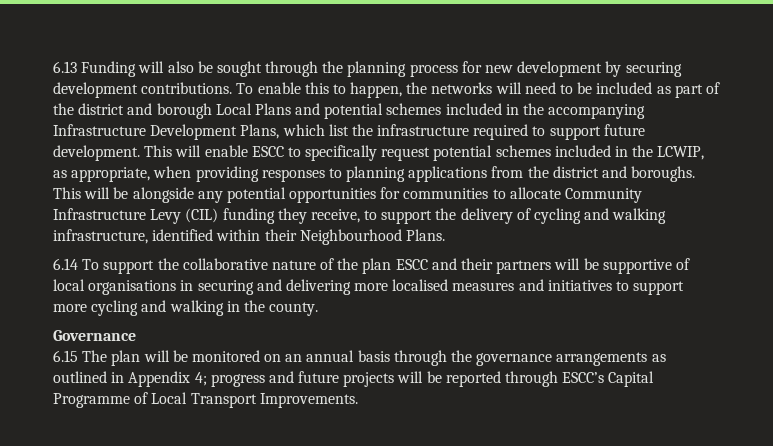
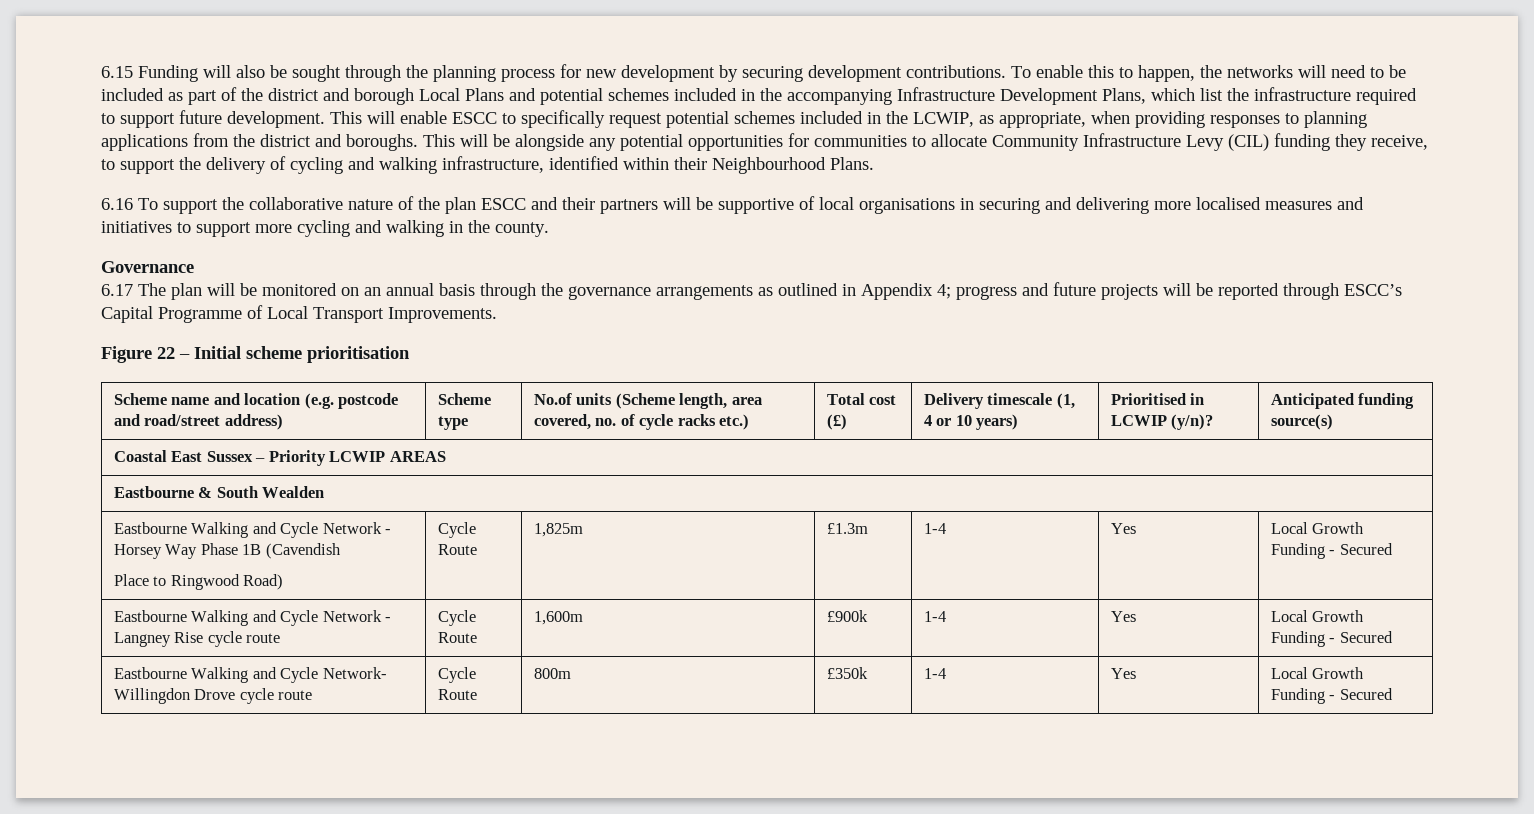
- 6.13 Funding will also be sought through the planning process for new development by securing development contributions.
+ 6.15 Funding will also be sought through the planning process for new development by securing development contributions.
- 6.14 To support the collaborative nature of the plan ESCC and their partners will be supportive of local organisations in securing and delivering more localised measures and initiatives to support more cycling and walking in the county.
+ 6.16 To support the collaborative nature of the plan ESCC and their partners will be supportive of local organisations in securing and delivering more localised measures and initiatives to support more cycling and walking in the county.
- 6.15 The plan will be monitored on an annual basis through the governance arrangements as outlined in Appendix 4; progress and future projects will be reported through ESCC’s Capital Programme of Local Transport Improvements.
+ 6.17 The plan will be monitored on an annual basis through the governance arrangements as outlined in Appendix 4; progress and future projects will be reported through ESCC’s Capital Programme of Local Transport Improvements.
+ Figure 22 – Initial scheme prioritisation
+ Scheme name and location (e.g. postcode and road/street address) | Scheme type | No.of units (Scheme length, area covered, no. of cycle racks etc.) | Total cost (£) | Delivery timescale (1, 4 or 10 years) | Prioritised in LCWIP (y/n)? | Anticipated funding source(s)
+ Coastal East Sussex – Priority LCWIP AREAS
+ Eastbourne & South Wealden
+ Eastbourne Walking and Cycle Network - Horsey Way Phase 1B (Cavendish
+ Place to Ringwood Road) | Cycle Route | 1,825m | £1.3m | 1-4 | Yes | Local Growth Funding - Secured
+ Eastbourne Walking and Cycle Network - Langney Rise cycle route | Cycle Route | 1,600m | £900k | 1-4 | Yes | Local Growth Funding - Secured
+ Eastbourne Walking and Cycle Network- Willingdon Drove cycle route | Cycle Route | 800m | £350k | 1-4 | Yes | Local Growth Funding - Secured

